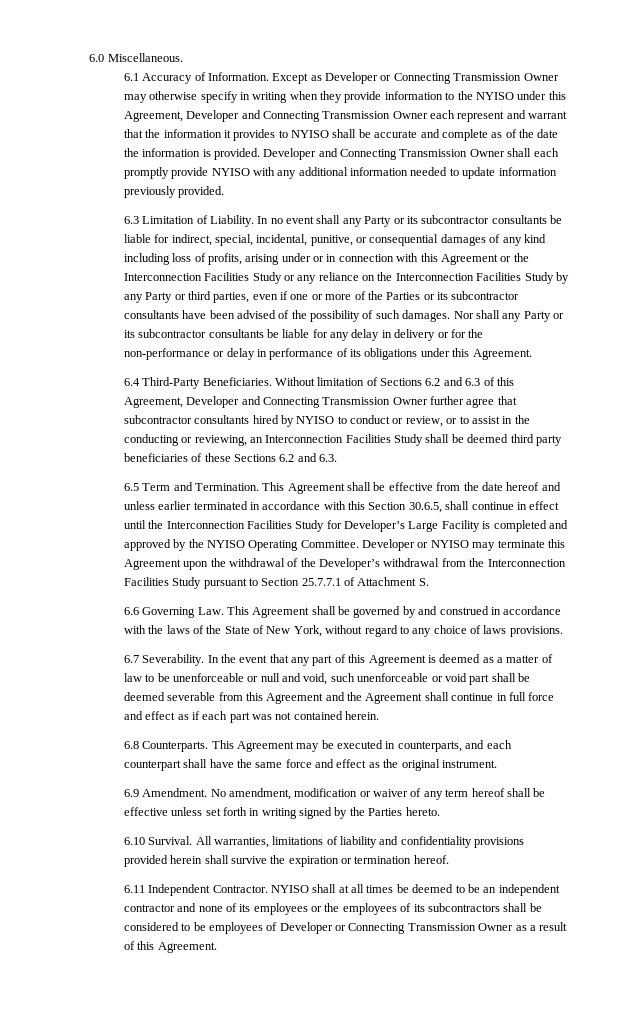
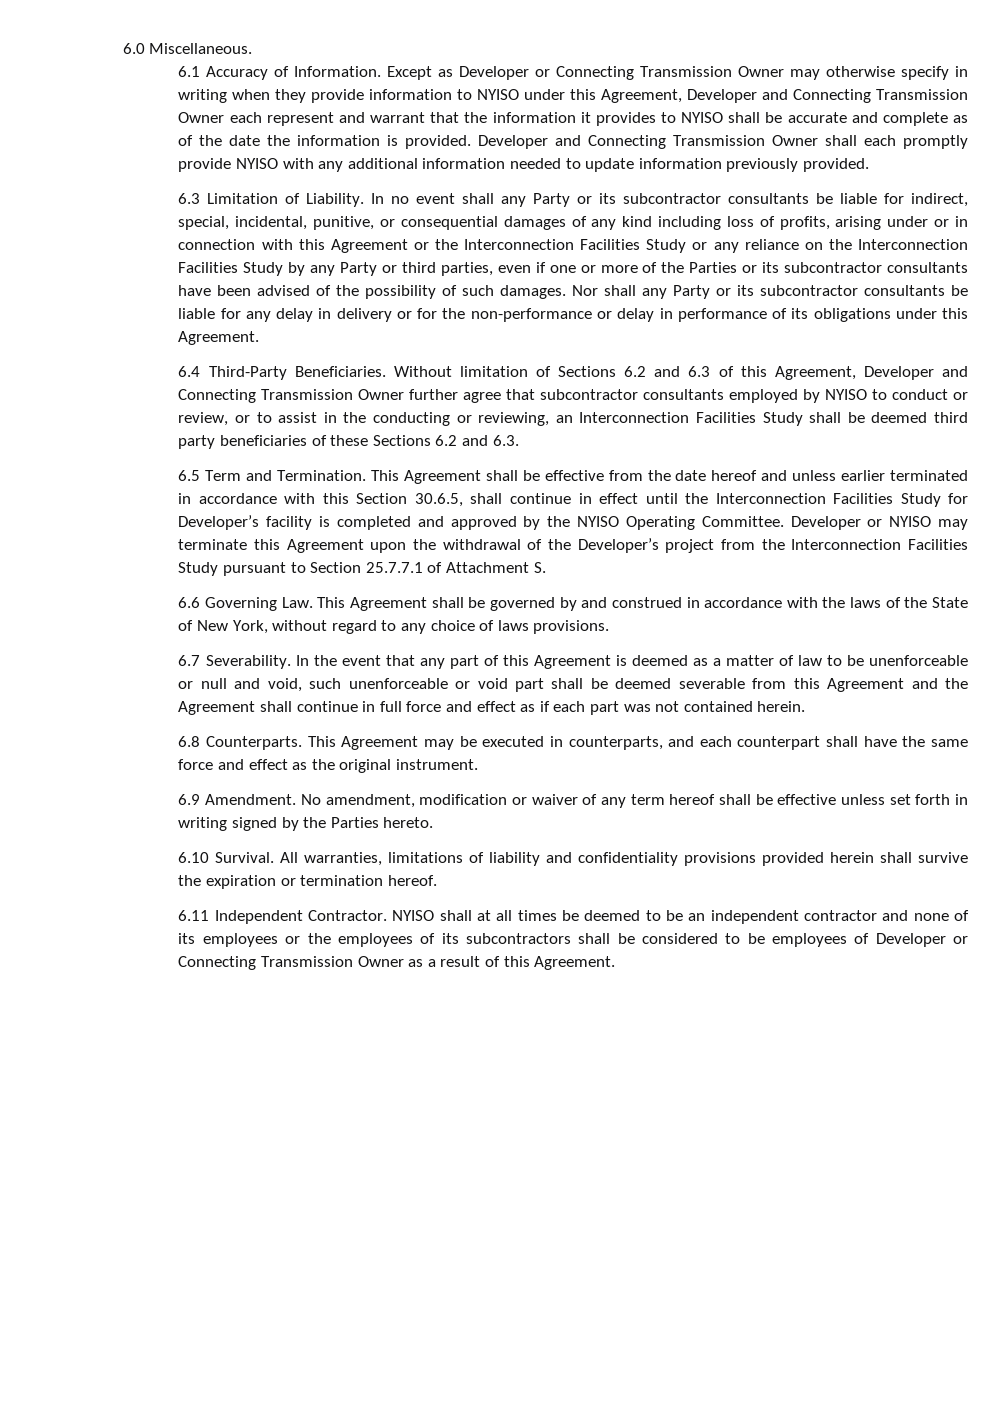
- Except as Developer or Connecting Transmission Owner may otherwise specify in writing when they provide information to the NYISO under this Agreement, Developer and Connecting Transmission Owner each represent and warrant that the information it provides to NYISO shall be accurate and complete as of the date the information is provided.
+ Except as Developer or Connecting Transmission Owner may otherwise specify in writing when they provide information to NYISO under this Agreement, Developer and Connecting Transmission Owner each represent and warrant that the information it provides to NYISO shall be accurate and complete as of the date the information is provided.
- Without limitation of Sections 6.2 and 6.3 of this Agreement, Developer and Connecting Transmission Owner further agree that subcontractor consultants hired by NYISO to conduct or review, or to assist in the conducting or reviewing, an Interconnection Facilities Study shall be deemed third party beneficiaries of these Sections 6.2 and 6.3.
+ Without limitation of Sections 6.2 and 6.3 of this Agreement, Developer and Connecting Transmission Owner further agree that subcontractor consultants employed by NYISO to conduct or review, or to assist in the conducting or reviewing, an Interconnection Facilities Study shall be deemed third party beneficiaries of these Sections 6.2 and 6.3.
- This Agreement shall be effective from the date hereof and unless earlier terminated in accordance with this Section 30.6.5, shall continue in effect until the Interconnection Facilities Study for Developer’s Large Facility is completed and approved by the NYISO Operating Committee.
+ This Agreement shall be effective from the date hereof and unless earlier terminated in accordance with this Section 30.6.5, shall continue in effect until the Interconnection Facilities Study for Developer’s facility is completed and approved by the NYISO Operating Committee.
- Developer or NYISO may terminate this Agreement upon the withdrawal of the Developer’s withdrawal from the Interconnection Facilities Study pursuant to Section 25.7.7.1 of Attachment S.
+ Developer or NYISO may terminate this Agreement upon the withdrawal of the Developer’s project from the Interconnection Facilities Study pursuant to Section 25.7.7.1 of Attachment S.

